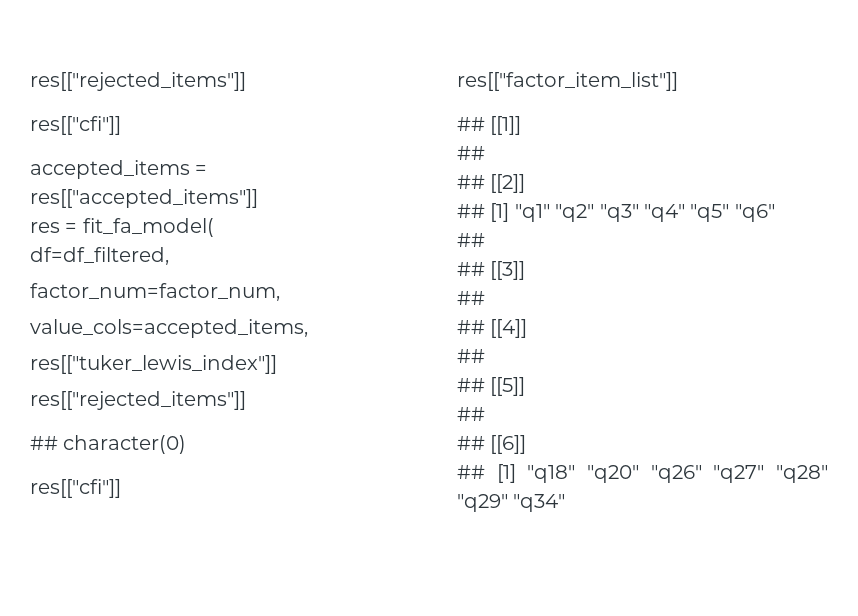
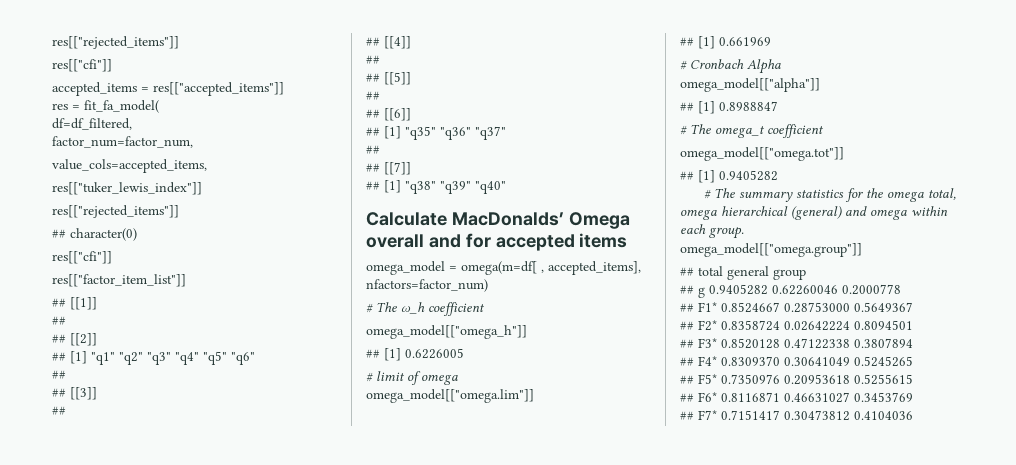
- ## [1] "q18" "q20" "q26" "q27" "q28" "q29" "q34"
+ ## [1] "q35" "q36" "q37"
+ ##
+ ## [[7]]
+ ## [1] "q38" "q39" "q40"
+ Calculate MacDonalds’ Omega overall and for accepted items
+ omega_model = omega(m=df[ , accepted_items], nfactors=factor_num)
+ # The ω_h coefficient
+ omega_model[["omega_h"]]
+ ## [1] 0.6226005
+ # limit of omega
+ omega_model[["omega.lim"]]
+ ## [1] 0.661969
+ # Cronbach Alpha
+ omega_model[["alpha"]]
+ ## [1] 0.8988847
+ # The omega_t coefficient
+ omega_model[["omega.tot"]]
+ ## [1] 0.9405282
+ # The summary statistics for the omega total, omega hierarchical (general) and omega within each group.
+ omega_model[["omega.group"]]
+ ## total general group
+ ## g 0.9405282 0.62260046 0.2000778
+ ## F1* 0.8524667 0.28753000 0.5649367
+ ## F2* 0.8358724 0.02642224 0.8094501
+ ## F3* 0.8520128 0.47122338 0.3807894
+ ## F4* 0.8309370 0.30641049 0.5245265
+ ## F5* 0.7350976 0.20953618 0.5255615
+ ## F6* 0.8116871 0.46631027 0.3453769
+ ## F7* 0.7151417 0.30473812 0.4104036

